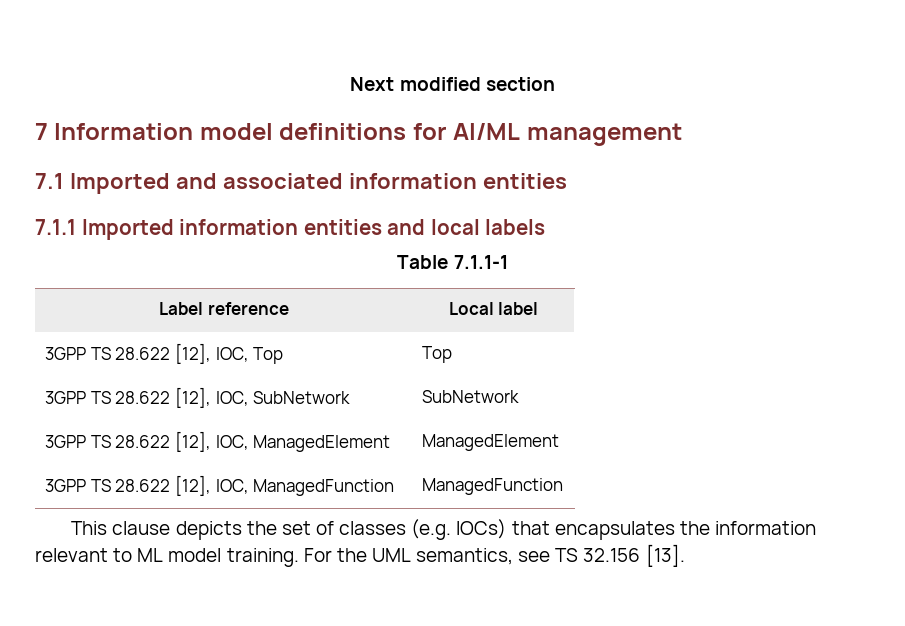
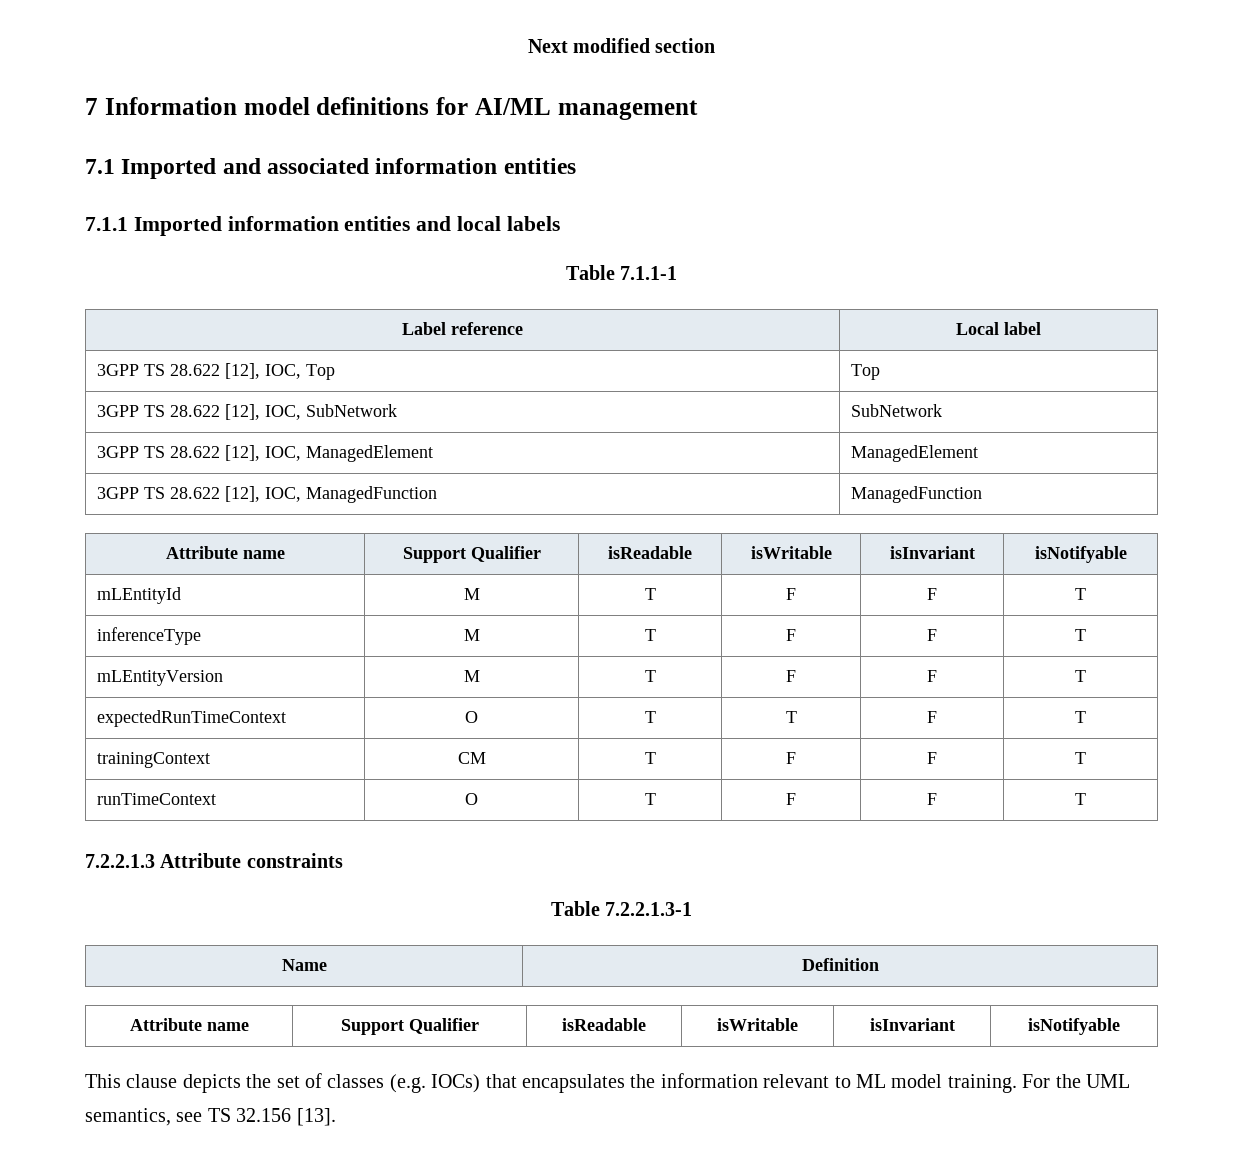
  3GPP TS 28.622 [12], IOC, ManagedFunction | ManagedFunction
+ Attribute name | Support Qualifier | isReadable | isWritable | isInvariant | isNotifyable
+ mLEntityId | M | T | F | F | T
+ inferenceType | M | T | F | F | T
+ mLEntityVersion | M | T | F | F | T
+ expectedRunTimeContext | O | T | T | F | T
+ trainingContext | CM | T | F | F | T
+ runTimeContext | O | T | F | F | T
+ 7.2.2.1.3 Attribute constraints
+ Table 7.2.2.1.3-1
+ Name | Definition
+ Attribute name | Support Qualifier | isReadable | isWritable | isInvariant | isNotifyable

